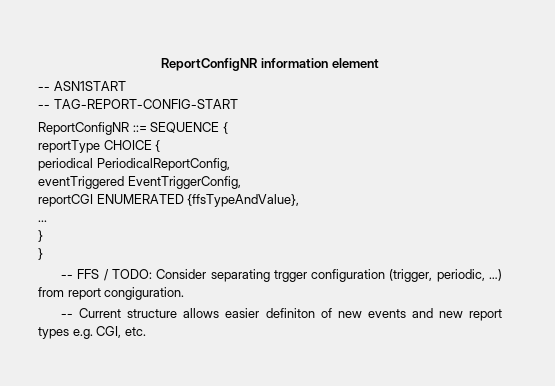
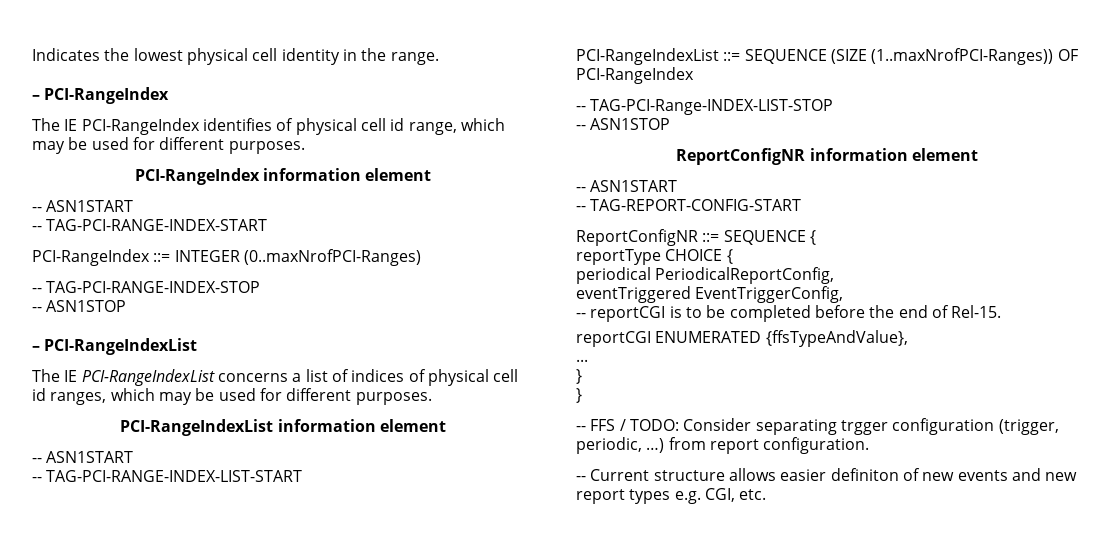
+ Indicates the lowest physical cell identity in the range.
+ – PCI-RangeIndex
+ The IE PCI-RangeIndex identifies of physical cell id range, which may be used for different purposes.
+ PCI-RangeIndex information element
+ -- ASN1START
+ -- TAG-PCI-RANGE-INDEX-START
+ PCI-RangeIndex ::= INTEGER (0..maxNrofPCI-Ranges)
+ -- TAG-PCI-RANGE-INDEX-STOP
+ -- ASN1STOP
+ – PCI-RangeIndexList
+ The IE PCI-RangeIndexList concerns a list of indices of physical cell id ranges, which may be used for different purposes.
+ PCI-RangeIndexList information element
+ -- ASN1START
+ -- TAG-PCI-RANGE-INDEX-LIST-START
+ PCI-RangeIndexList ::= SEQUENCE (SIZE (1..maxNrofPCI-Ranges)) OF PCI-RangeIndex
+ -- TAG-PCI-Range-INDEX-LIST-STOP
+ -- ASN1STOP
+ -- reportCGI is to be completed before the end of Rel-15.
- -- FFS / TODO: Consider separating trgger configuration (trigger, periodic, …) from report congiguration.
+ -- FFS / TODO: Consider separating trgger configuration (trigger, periodic, …) from report configuration.

